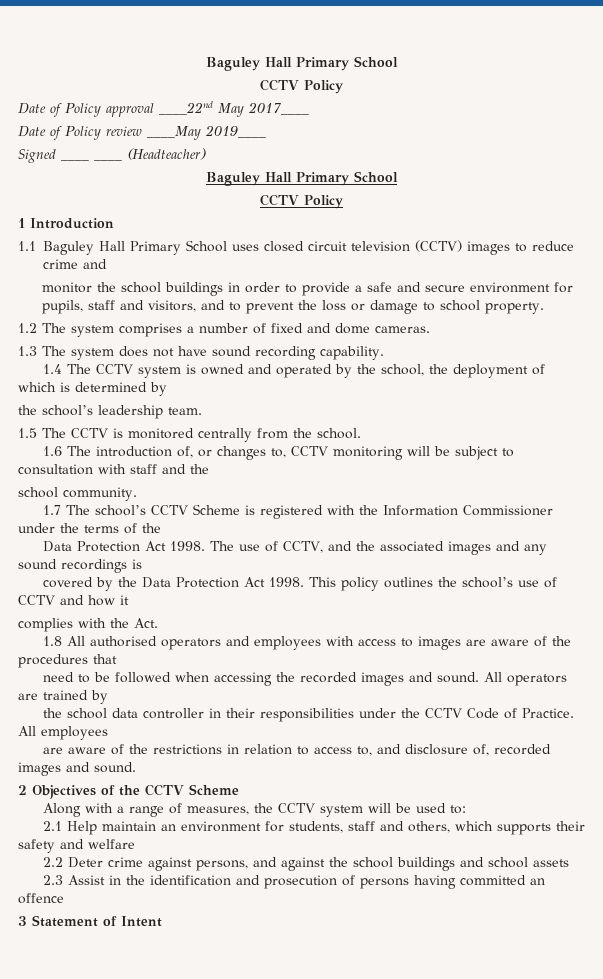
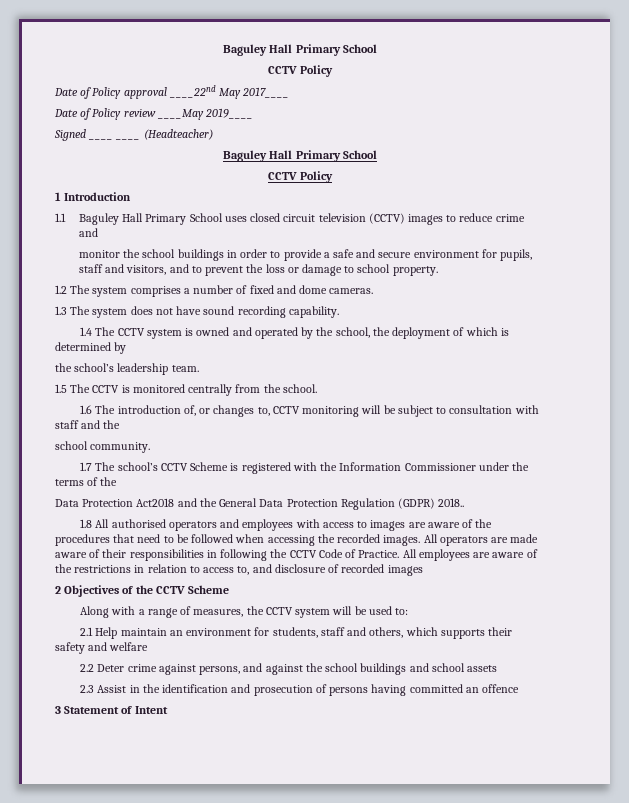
- Data Protection Act 1998. The use of CCTV, and the associated images and any sound recordings is
- covered by the Data Protection Act 1998. This policy outlines the school’s use of CCTV and how it
- complies with the Act.
+ Data Protection Act2018 and the General Data Protection Regulation (GDPR) 2018..
- 1.8 All authorised operators and employees with access to images are aware of the procedures that
- need to be followed when accessing the recorded images and sound. All operators are trained by
- the school data controller in their responsibilities under the CCTV Code of Practice.
+ 1.8 All authorised operators and employees with access to images are aware of the procedures that need to be followed when accessing the recorded images. All operators are made aware of their responsibilities in following the CCTV Code of Practice.
- All employees
- are aware of the restrictions in relation to access to, and disclosure of, recorded images and sound.
+ All employees are aware of the restrictions in relation to access to, and disclosure of recorded images

